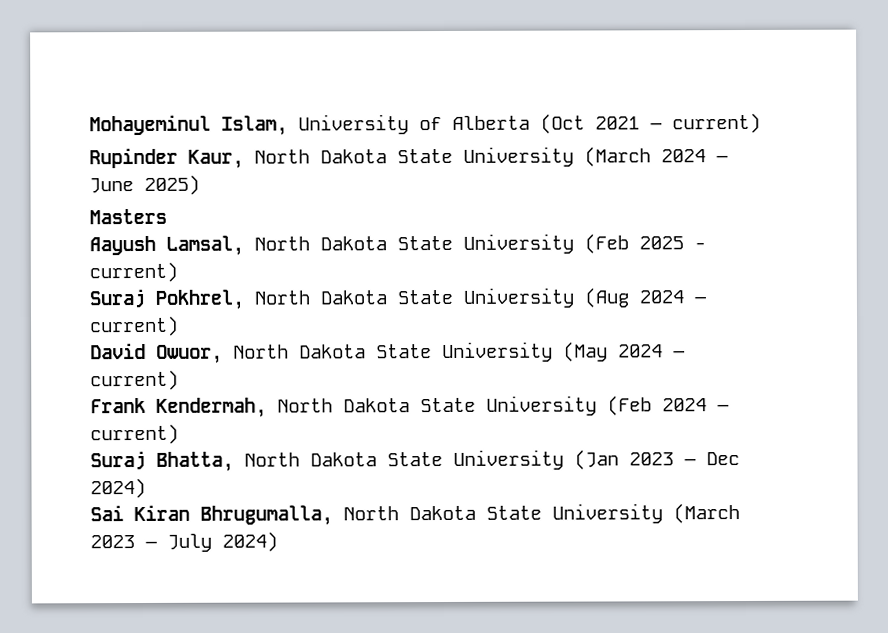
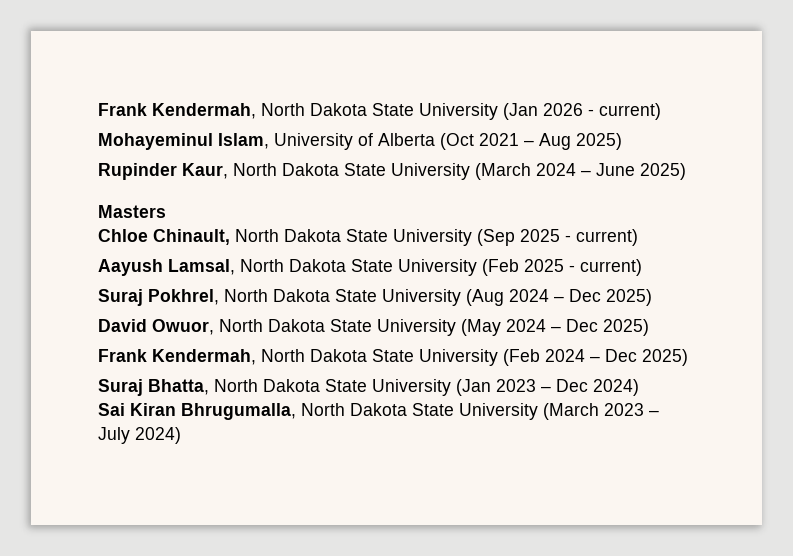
+ Frank Kendermah, North Dakota State University (Jan 2026 - current)
- Mohayeminul Islam, University of Alberta (Oct 2021 – current)
+ Mohayeminul Islam, University of Alberta (Oct 2021 – Aug 2025)
+ Chloe Chinault, North Dakota State University (Sep 2025 - current)
- Suraj Pokhrel, North Dakota State University (Aug 2024 – current)
+ Suraj Pokhrel, North Dakota State University (Aug 2024 – Dec 2025)
- David Owuor, North Dakota State University (May 2024 – current)
+ David Owuor, North Dakota State University (May 2024 – Dec 2025)
- Frank Kendermah, North Dakota State University (Feb 2024 – current)
+ Frank Kendermah, North Dakota State University (Feb 2024 – Dec 2025)

